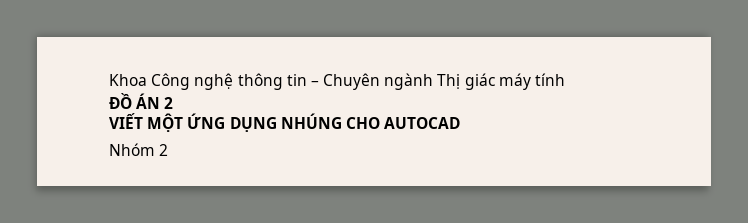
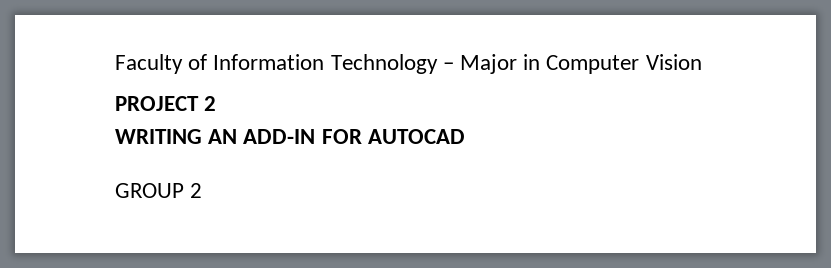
- Khoa Công nghệ thông tin – Chuyên ngành Thị giác máy tính
- ĐỒ ÁN 2
- VIẾT MỘT ỨNG DỤNG NHÚNG CHO AUTOCAD
+ Faculty of Information Technology – Major in Computer Vision
+ PROJECT 2
+ WRITING AN ADD-IN FOR AUTOCAD
- Nhóm 2
+ GROUP 2

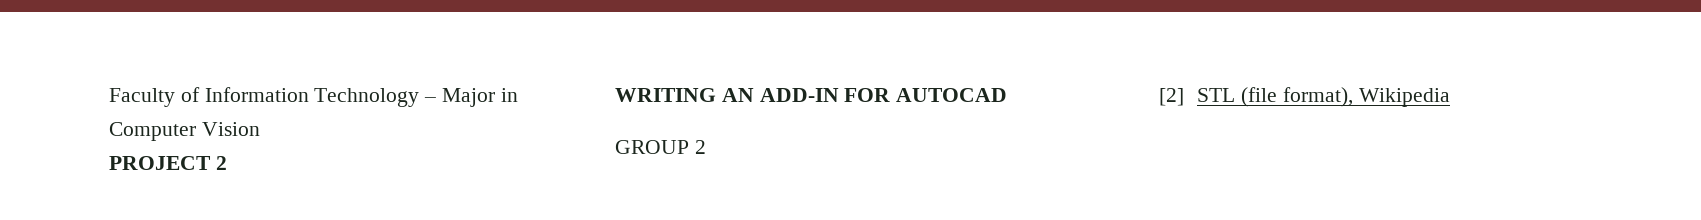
+ [2] STL (file format), Wikipedia

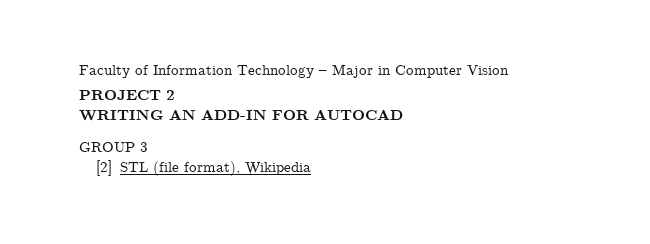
- GROUP 2
+ GROUP 3

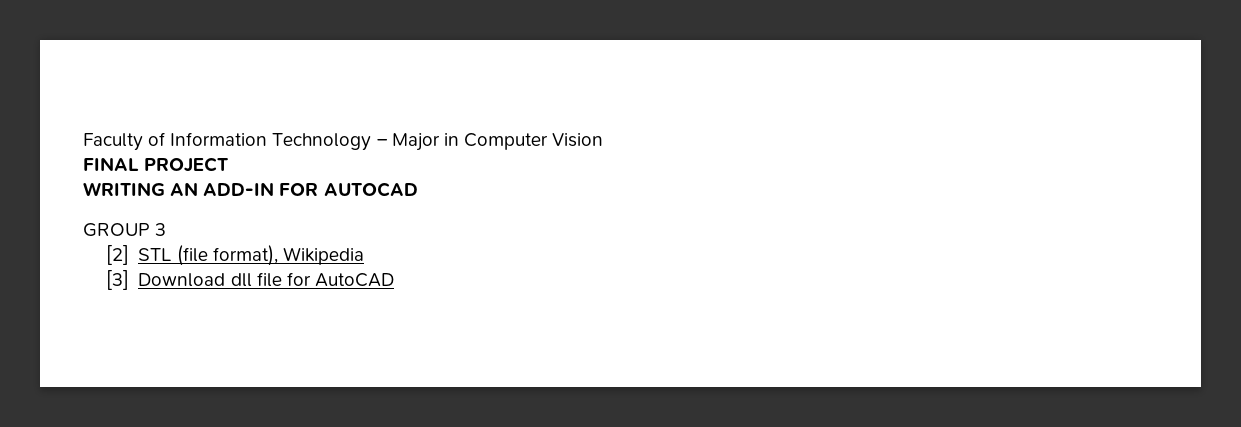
- PROJECT 2
+ FINAL PROJECT
+ [3] Download dll file for AutoCAD

